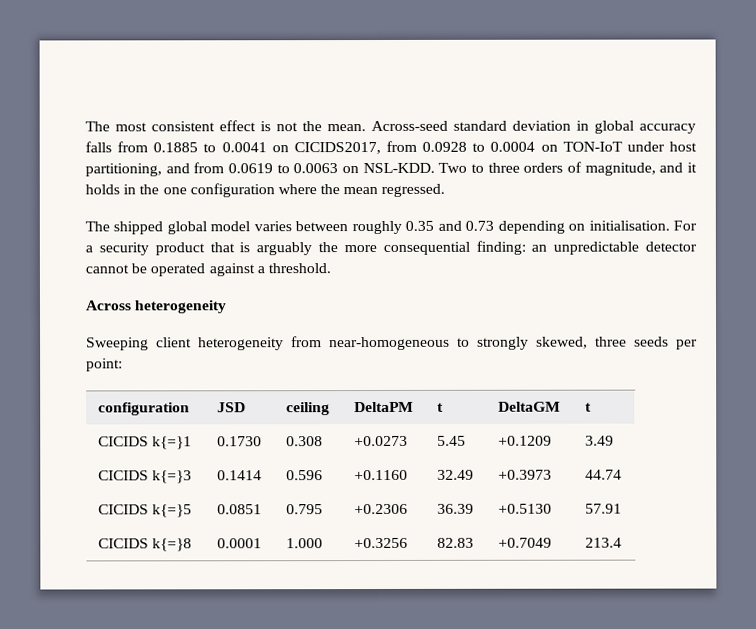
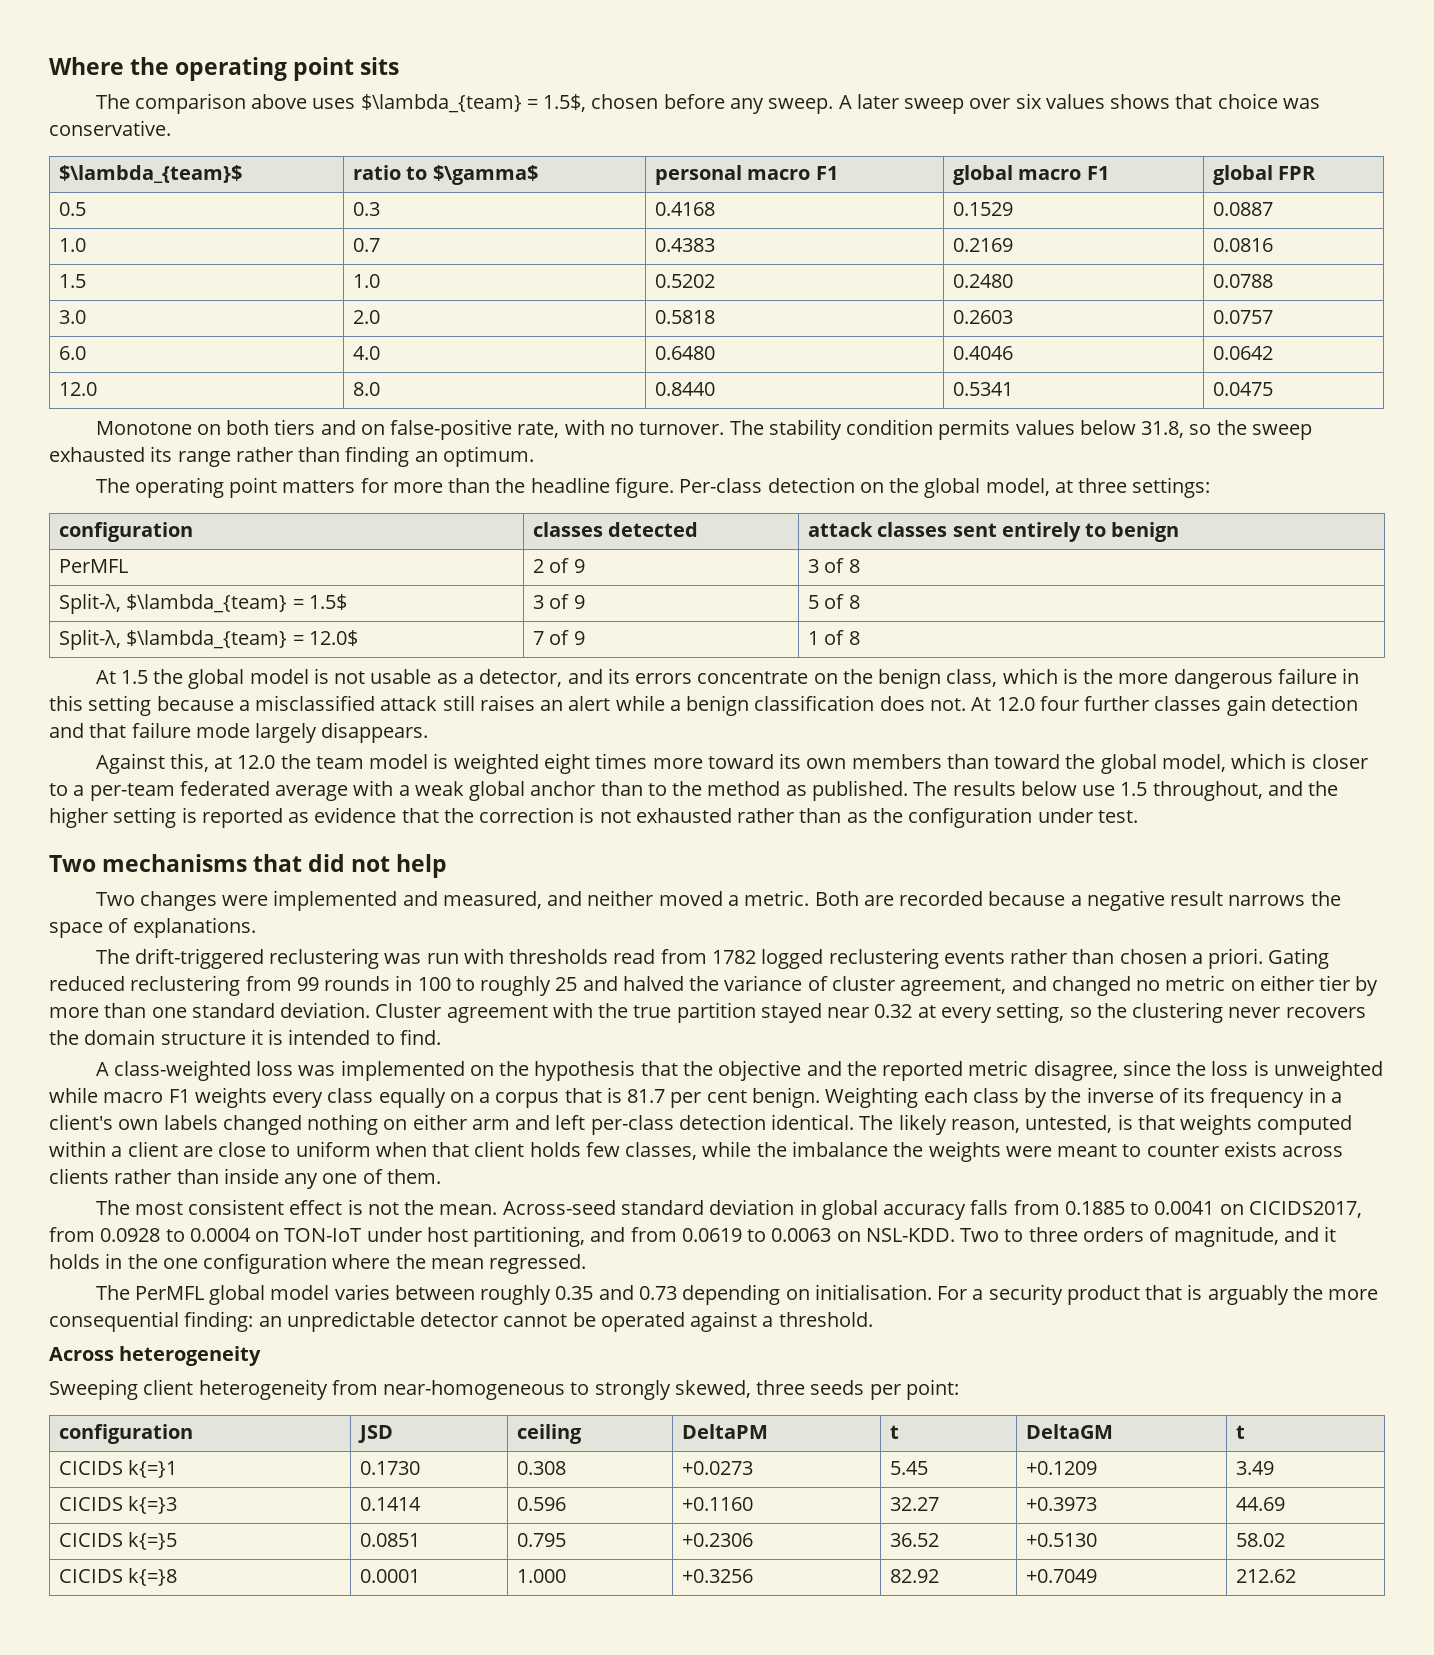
+ Where the operating point sits
+ The comparison above uses $\lambda_{team} = 1.5$, chosen before any sweep. A later sweep over six values shows that choice was conservative.
+ $\lambda_{team}$ | ratio to $\gamma$ | personal macro F1 | global macro F1 | global FPR
+ 0.5 | 0.3 | 0.4168 | 0.1529 | 0.0887
+ 1.0 | 0.7 | 0.4383 | 0.2169 | 0.0816
+ 1.5 | 1.0 | 0.5202 | 0.2480 | 0.0788
+ 3.0 | 2.0 | 0.5818 | 0.2603 | 0.0757
+ 6.0 | 4.0 | 0.6480 | 0.4046 | 0.0642
+ 12.0 | 8.0 | 0.8440 | 0.5341 | 0.0475
+ Monotone on both tiers and on false-positive rate, with no turnover. The stability condition permits values below 31.8, so the sweep exhausted its range rather than finding an optimum.
+ The operating point matters for more than the headline figure. Per-class detection on the global model, at three settings:
+ configuration | classes detected | attack classes sent entirely to benign
+ PerMFL | 2 of 9 | 3 of 8
+ Split-λ, $\lambda_{team} = 1.5$ | 3 of 9 | 5 of 8
+ Split-λ, $\lambda_{team} = 12.0$ | 7 of 9 | 1 of 8
+ At 1.5 the global model is not usable as a detector, and its errors concentrate on the benign class, which is the more dangerous failure in this setting because a misclassified attack still raises an alert while a benign classification does not. At 12.0 four further classes gain detection and that failure mode largely disappears.
+ Against this, at 12.0 the team model is weighted eight times more toward its own members than toward the global model, which is closer to a per-team federated average with a weak global anchor than to the method as published. The results below use 1.5 throughout, and the higher setting is reported as evidence that the correction is not exhausted rather than as the configuration under test.
+ Two mechanisms that did not help
+ Two changes were implemented and measured, and neither moved a metric. Both are recorded because a negative result narrows the space of explanations.
+ The drift-triggered reclustering was run with thresholds read from 1782 logged reclustering events rather than chosen a priori. Gating reduced reclustering from 99 rounds in 100 to roughly 25 and halved the variance of cluster agreement, and changed no metric on either tier by more than one standard deviation. Cluster agreement with the true partition stayed near 0.32 at every setting, so the clustering never recovers the domain structure it is intended to find.
+ A class-weighted loss was implemented on the hypothesis that the objective and the reported metric disagree, since the loss is unweighted while macro F1 weights every class equally on a corpus that is 81.7 per cent benign. Weighting each class by the inverse of its frequency in a client's own labels changed nothing on either arm and left per-class detection identical. The likely reason, untested, is that weights computed within a client are close to uniform when that client holds few classes, while the imbalance the weights were meant to counter exists across clients rather than inside any one of them.
- The shipped global model varies between roughly 0.35 and 0.73 depending on initialisation.
+ The PerMFL global model varies between roughly 0.35 and 0.73 depending on initialisation.
- CICIDS k{=}3 | 0.1414 | 0.596 | +0.1160 | 32.49 | +0.3973 | 44.74
+ CICIDS k{=}3 | 0.1414 | 0.596 | +0.1160 | 32.27 | +0.3973 | 44.69
- CICIDS k{=}5 | 0.0851 | 0.795 | +0.2306 | 36.39 | +0.5130 | 57.91
+ CICIDS k{=}5 | 0.0851 | 0.795 | +0.2306 | 36.52 | +0.5130 | 58.02
- CICIDS k{=}8 | 0.0001 | 1.000 | +0.3256 | 82.83 | +0.7049 | 213.4
+ CICIDS k{=}8 | 0.0001 | 1.000 | +0.3256 | 82.92 | +0.7049 | 212.62

